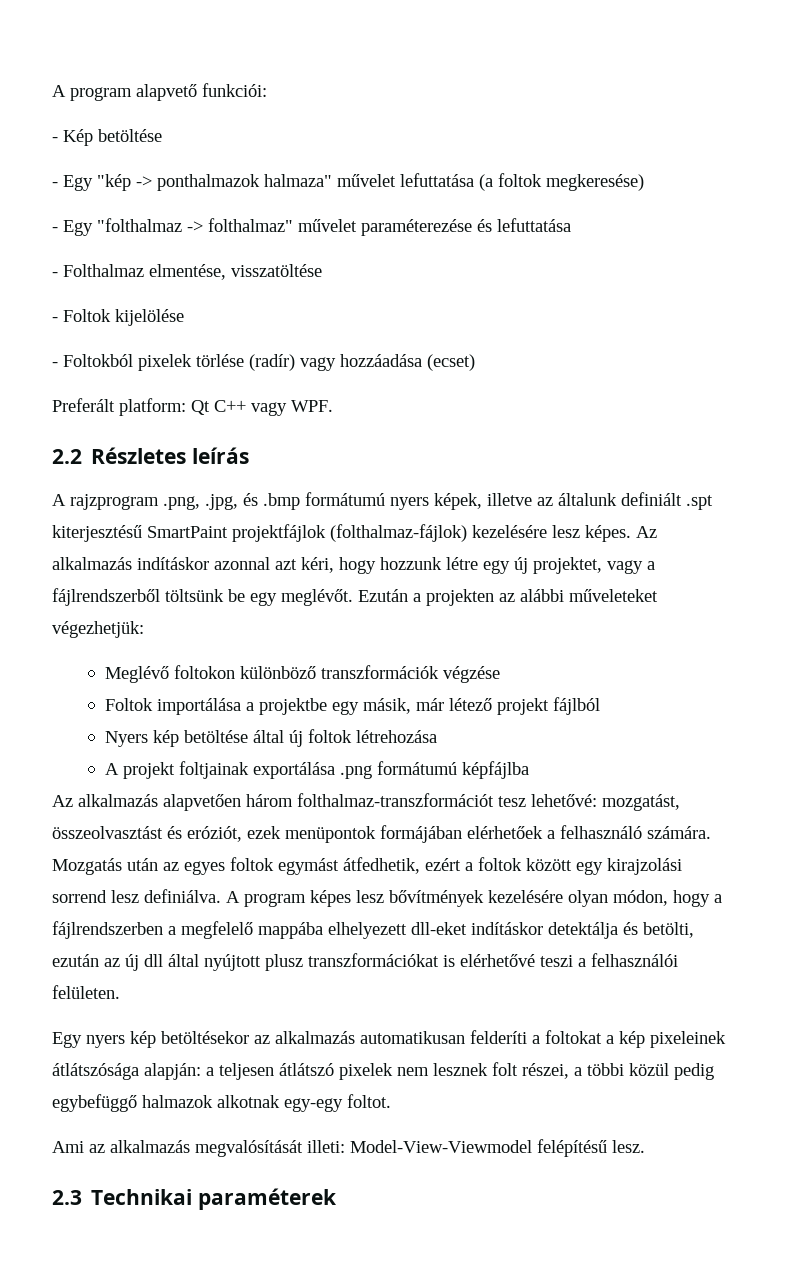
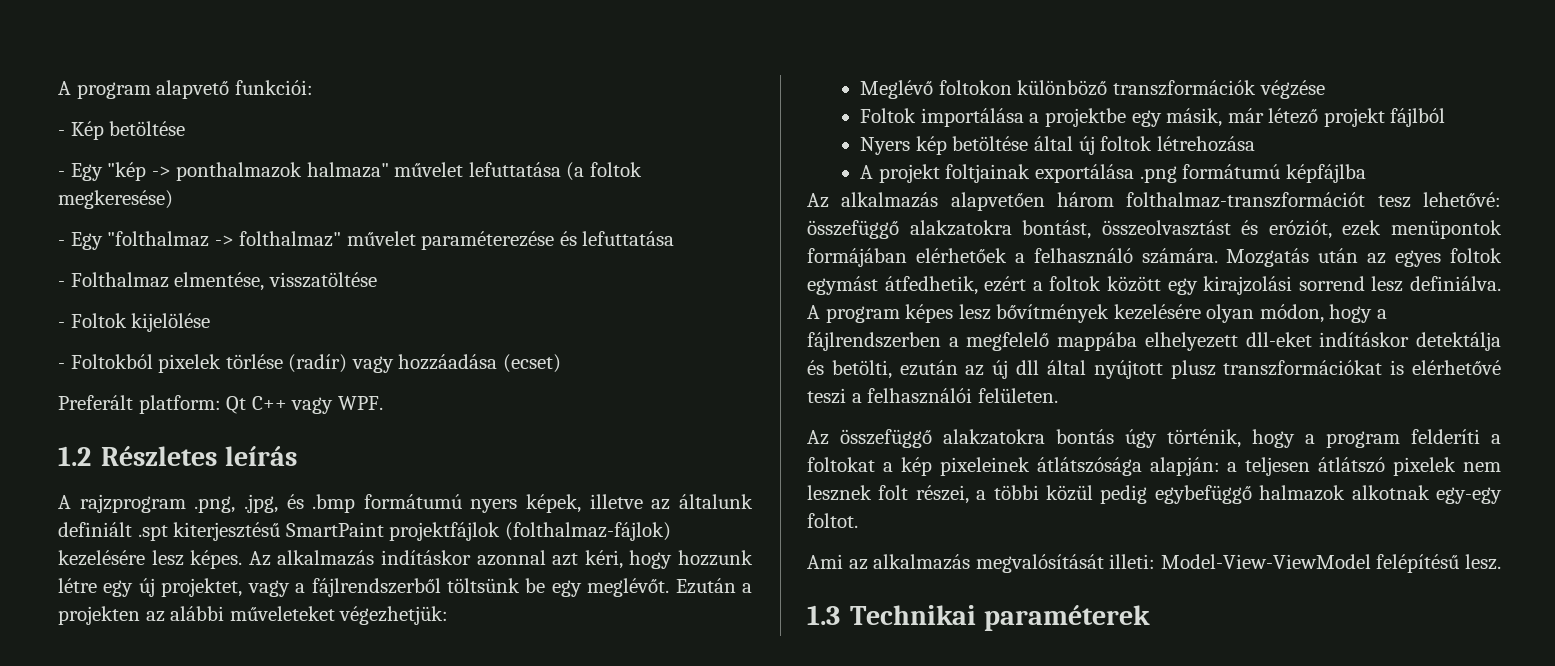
- 2.2 Részletes leírás
+ 1.2 Részletes leírás
- Az alkalmazás alapvetően három folthalmaz-transzformációt tesz lehetővé: mozgatást, összeolvasztást és eróziót, ezek menüpontok formájában elérhetőek a felhasználó számára.
+ Az alkalmazás alapvetően három folthalmaz-transzformációt tesz lehetővé: összefüggő alakzatokra bontást, összeolvasztást és eróziót, ezek menüpontok formájában elérhetőek a felhasználó számára.
- Egy nyers kép betöltésekor az alkalmazás automatikusan felderíti a foltokat a kép pixeleinek átlátszósága alapján: a teljesen átlátszó pixelek nem lesznek folt részei, a többi közül pedig egybefüggő halmazok alkotnak egy-egy foltot.
+ Az összefüggő alakzatokra bontás úgy történik, hogy a program felderíti a foltokat a kép pixeleinek átlátszósága alapján: a teljesen átlátszó pixelek nem lesznek folt részei, a többi közül pedig egybefüggő halmazok alkotnak egy-egy foltot.
- Ami az alkalmazás megvalósítását illeti: Model-View-Viewmodel felépítésű lesz.
+ Ami az alkalmazás megvalósítását illeti: Model-View-ViewModel felépítésű lesz.
- 2.3 Technikai paraméterek
+ 1.3 Technikai paraméterek

